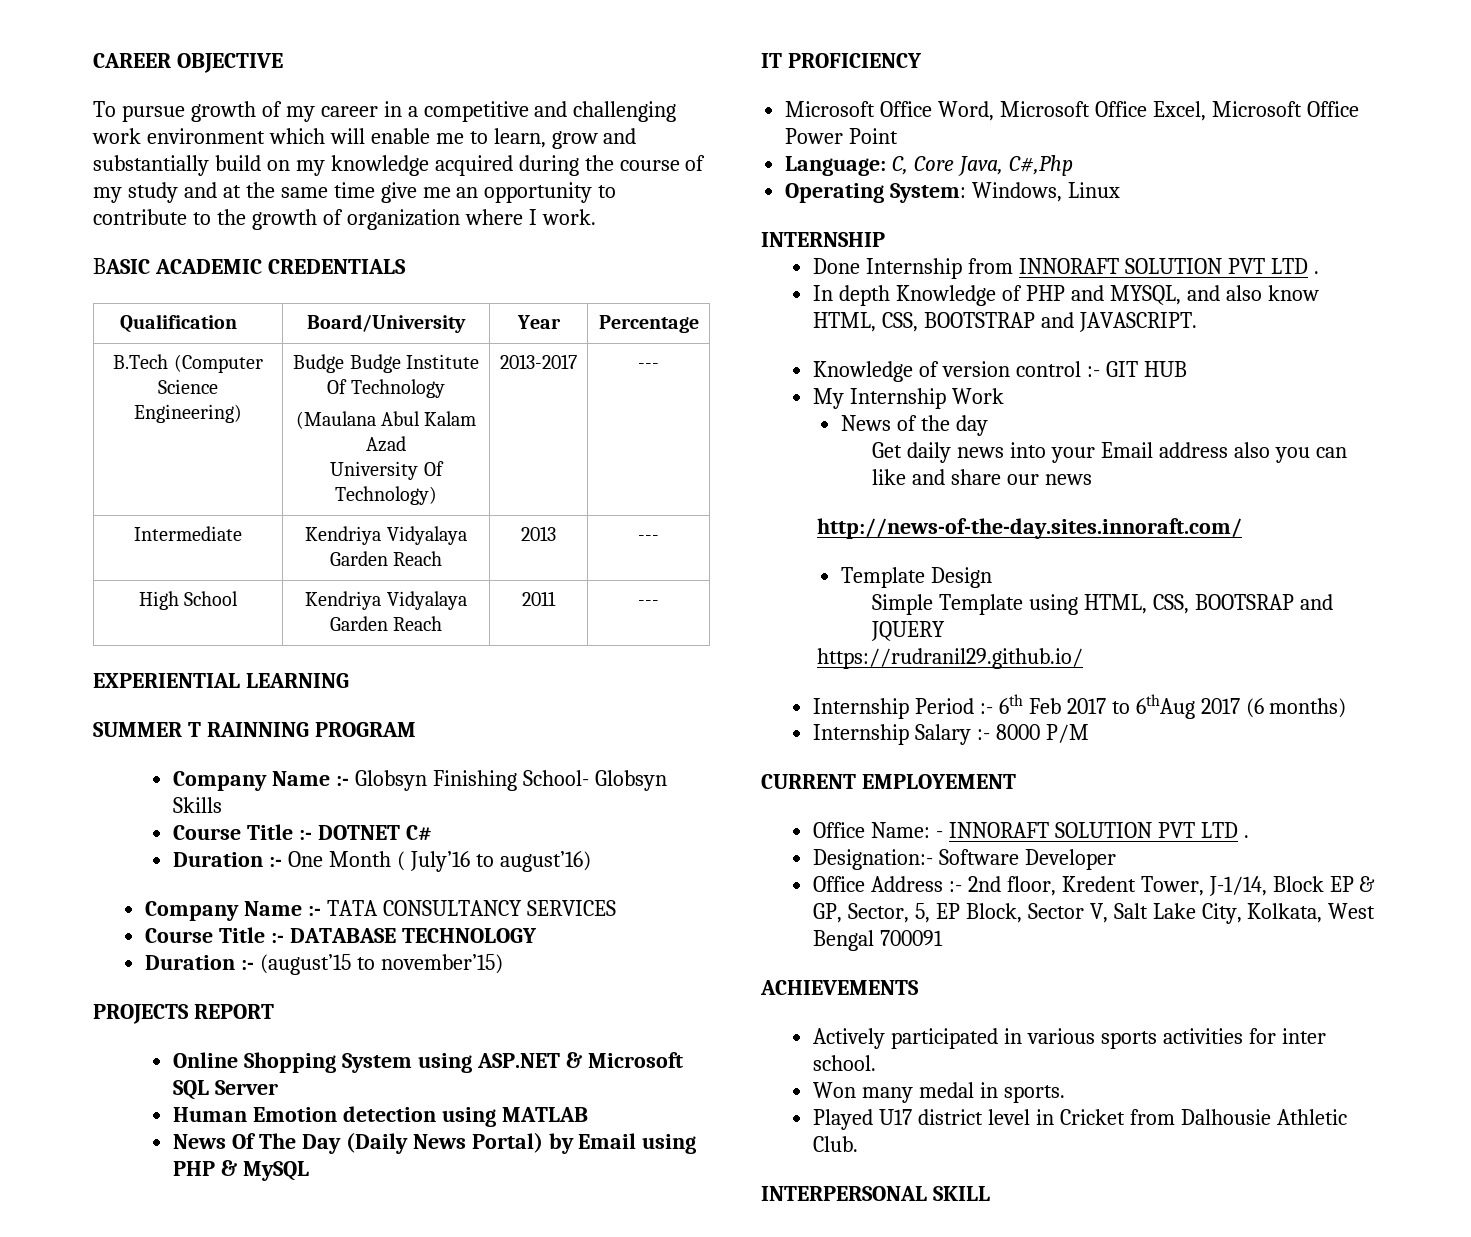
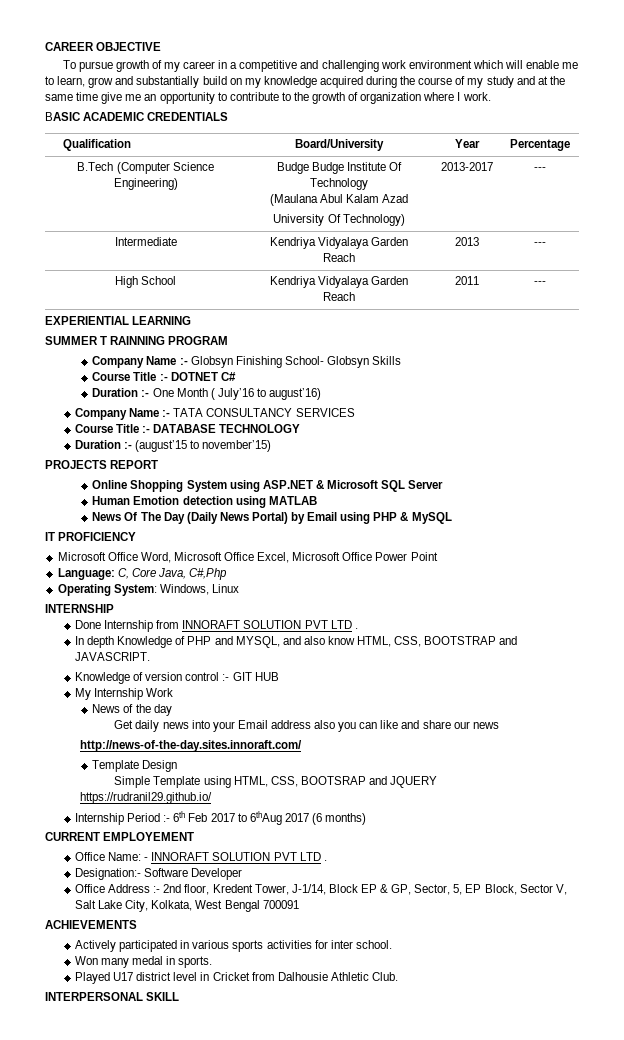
- Internship Salary :- 8000 P/M

